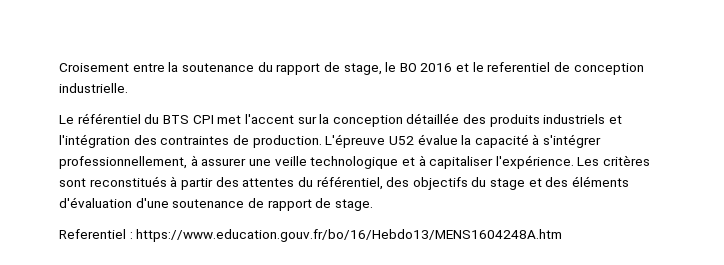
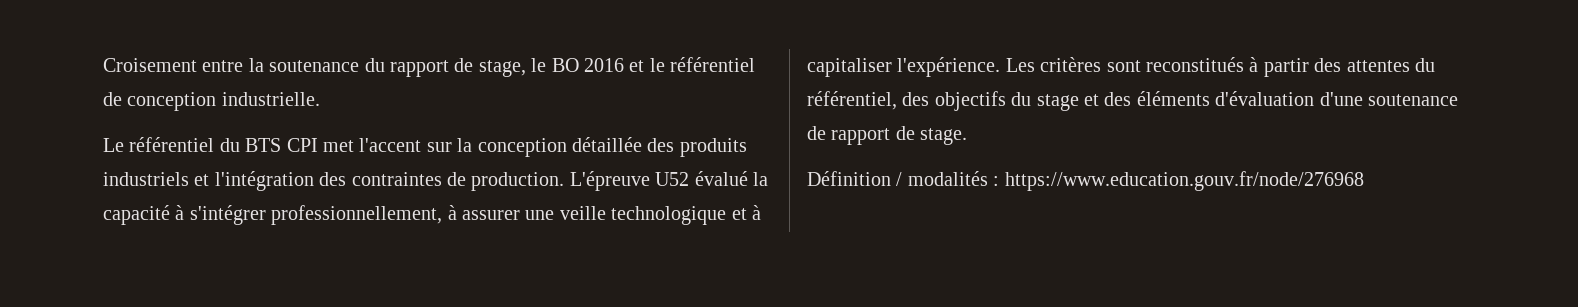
- Croisement entre la soutenance du rapport de stage, le BO 2016 et le referentiel de conception industrielle.
+ Croisement entre la soutenance du rapport de stage, le BO 2016 et le référentiel de conception industrielle.
- L'épreuve U52 évalue la capacité à s'intégrer professionnellement, à assurer une veille technologique et à capitaliser l'expérience.
+ L'épreuve U52 évalué la capacité à s'intégrer professionnellement, à assurer une veille technologique et à capitaliser l'expérience.
- Referentiel : https://www.education.gouv.fr/bo/16/Hebdo13/MENS1604248A.htm
+ Définition / modalités : https://www.education.gouv.fr/node/276968

